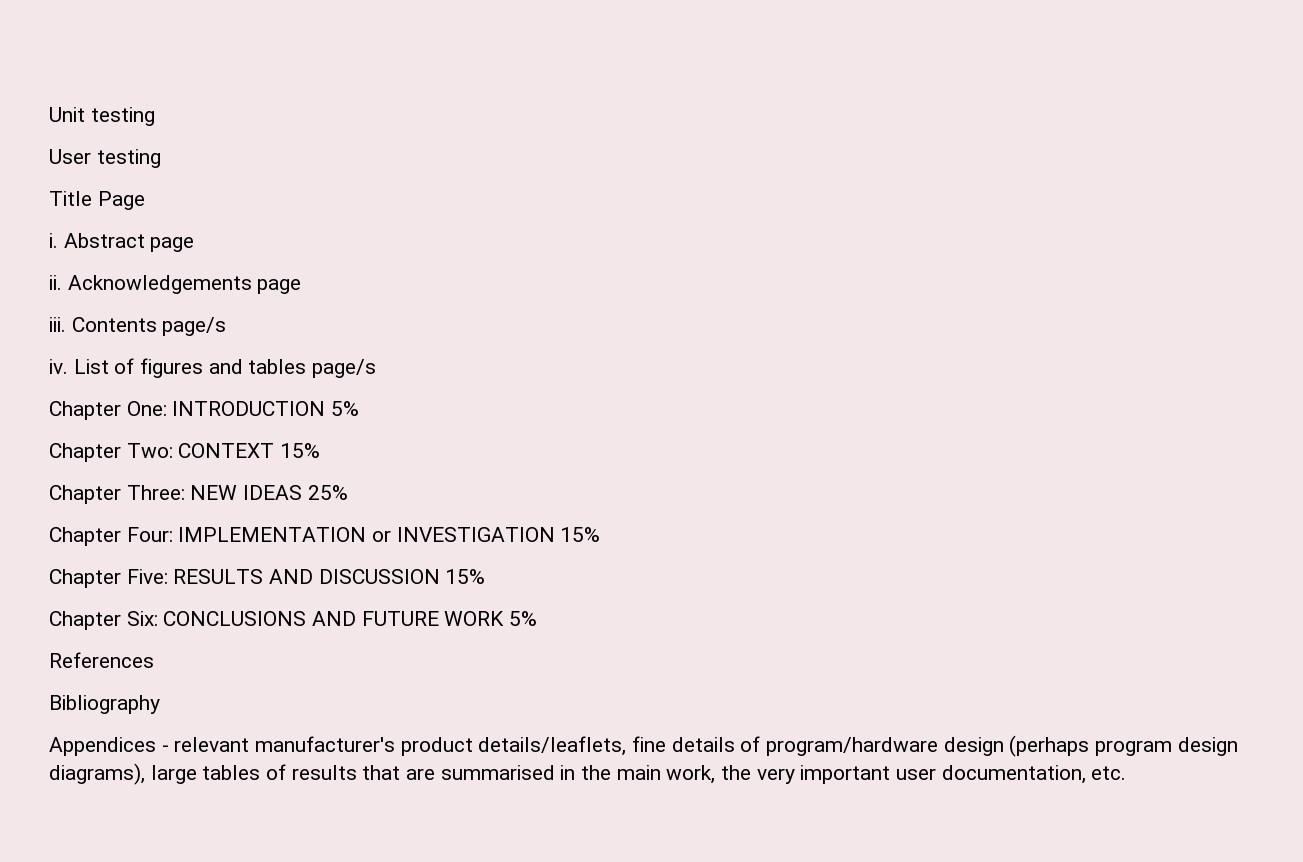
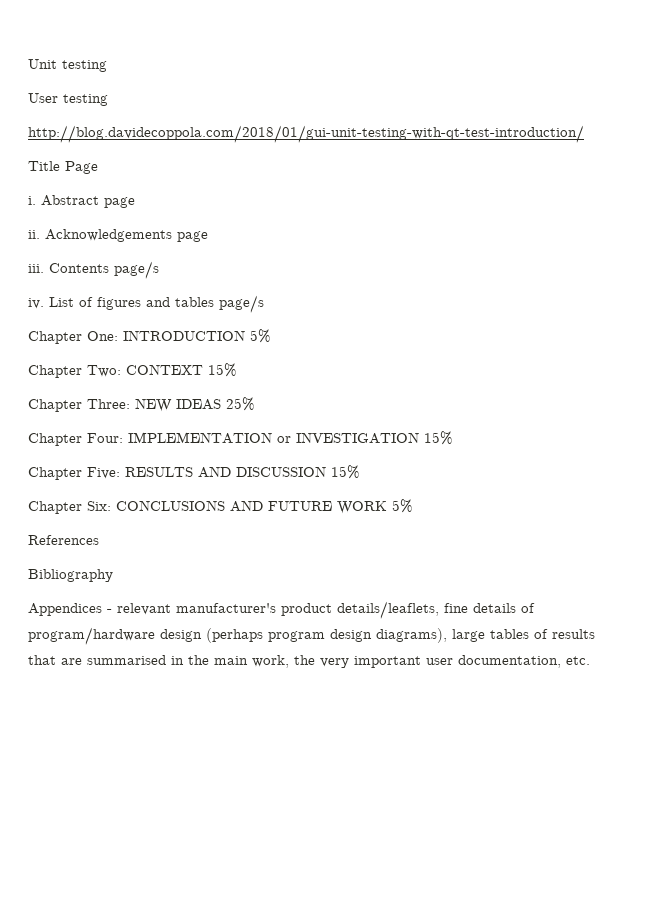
+ http://blog.davidecoppola.com/2018/01/gui-unit-testing-with-qt-test-introduction/

